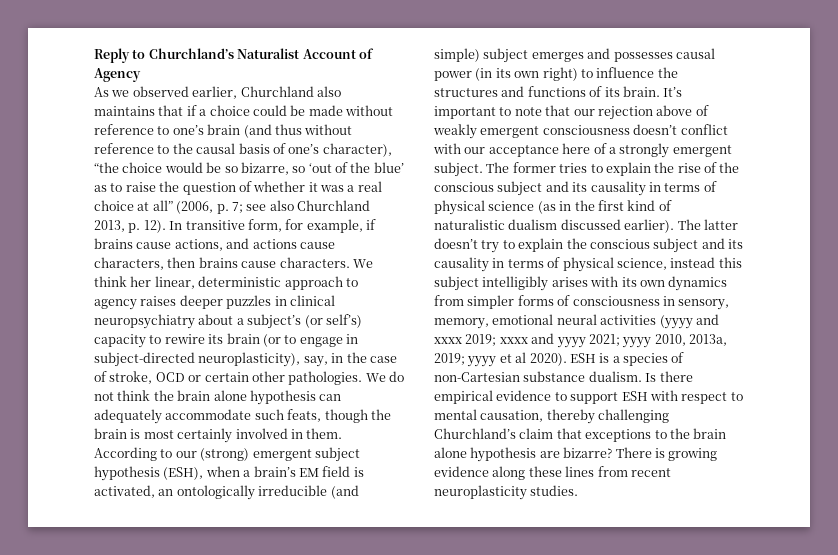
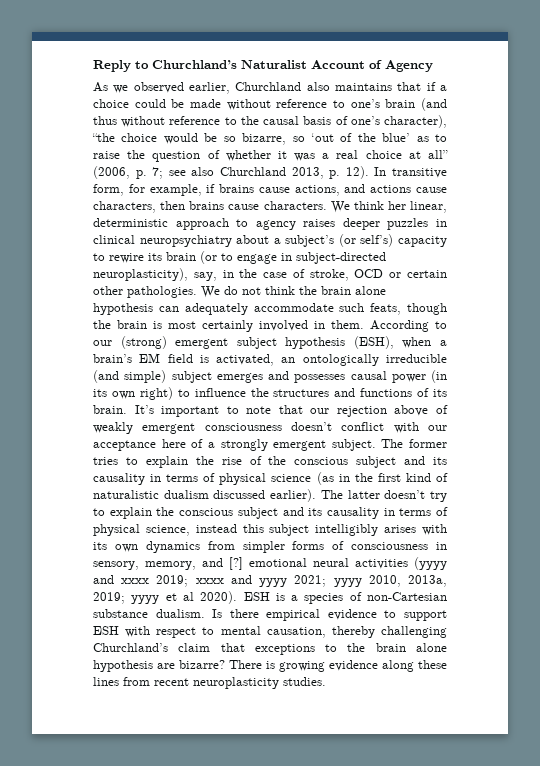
- The latter doesn’t try to explain the conscious subject and its causality in terms of physical science, instead this subject intelligibly arises with its own dynamics from simpler forms of consciousness in sensory, memory, emotional neural activities (yyyy and xxxx 2019; xxxx and yyyy 2021; yyyy 2010, 2013a, 2019; yyyy et al 2020).
+ The latter doesn’t try to explain the conscious subject and its causality in terms of physical science, instead this subject intelligibly arises with its own dynamics from simpler forms of consciousness in sensory, memory, and [?] emotional neural activities (yyyy and xxxx 2019; xxxx and yyyy 2021; yyyy 2010, 2013a, 2019; yyyy et al 2020).

